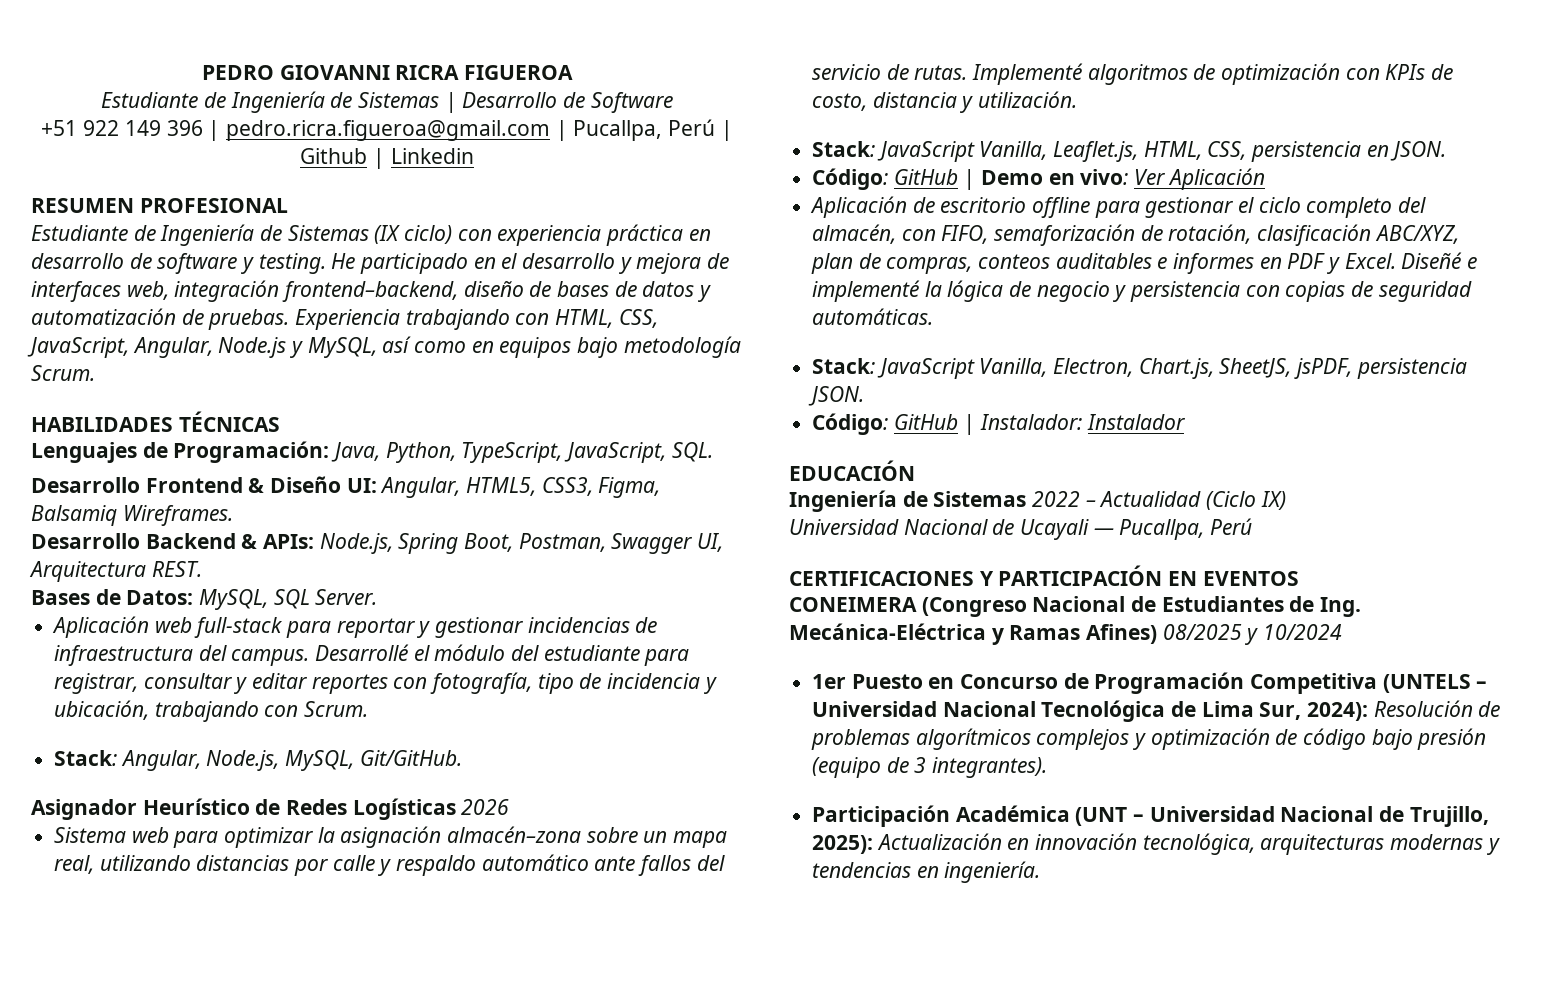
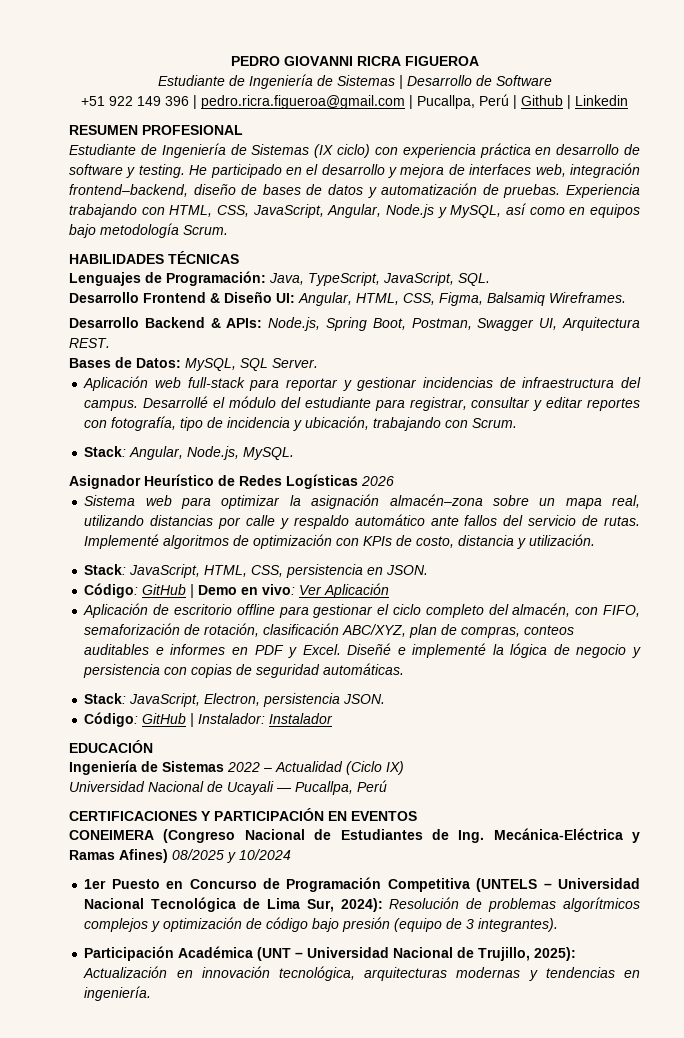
- Lenguajes de Programación: Java, Python, TypeScript, JavaScript, SQL.
+ Lenguajes de Programación: Java, TypeScript, JavaScript, SQL.
- Desarrollo Frontend & Diseño UI: Angular, HTML5, CSS3, Figma, Balsamiq Wireframes.
+ Desarrollo Frontend & Diseño UI: Angular, HTML, CSS, Figma, Balsamiq Wireframes.
- Stack: Angular, Node.js, MySQL, Git/GitHub.
+ Stack: Angular, Node.js, MySQL.
- Stack: JavaScript Vanilla, Leaflet.js, HTML, CSS, persistencia en JSON.
+ Stack: JavaScript, HTML, CSS, persistencia en JSON.
- Stack: JavaScript Vanilla, Electron, Chart.js, SheetJS, jsPDF, persistencia JSON.
+ Stack: JavaScript, Electron, persistencia JSON.

